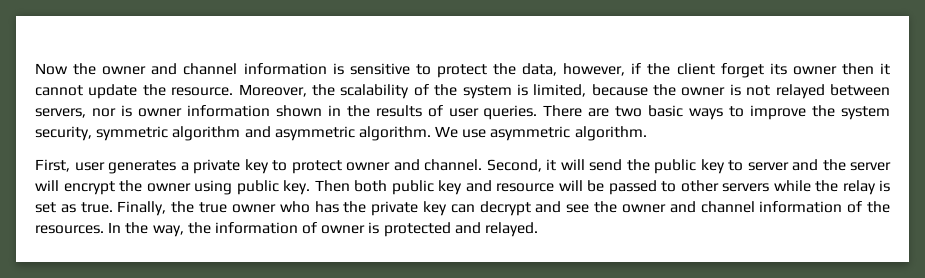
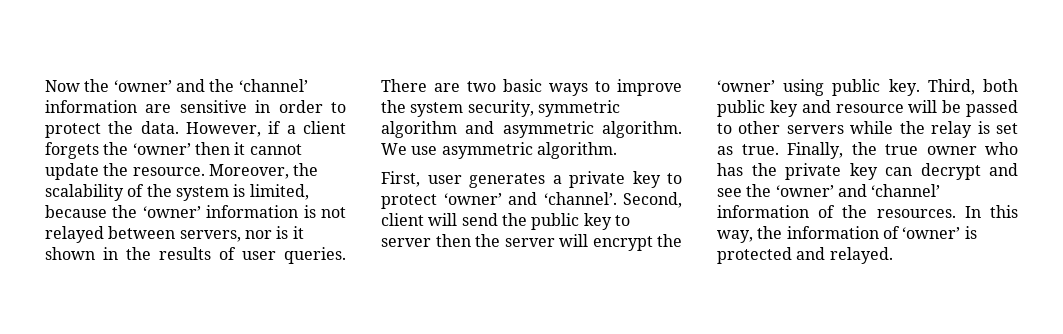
- Now the owner and channel information is sensitive to protect the data, however, if the client forget its owner then it cannot update the resource.
+ Now the ‘owner’ and the ‘channel’ information are sensitive in order to protect the data. However, if a client forgets the ‘owner’ then it cannot update the resource.
- Moreover, the scalability of the system is limited, because the owner is not relayed between servers, nor is owner information shown in the results of user queries.
+ Moreover, the scalability of the system is limited, because the ‘owner’ information is not relayed between servers, nor is it shown in the results of user queries.
- First, user generates a private key to protect owner and channel. Second, it will send the public key to server and the server will encrypt the owner using public key.
+ First, user generates a private key to protect ‘owner’ and ‘channel’. Second, client will send the public key to server then the server will encrypt the ‘owner’ using public key.
- Then both public key and resource will be passed to other servers while the relay is set as true.
+ Third, both public key and resource will be passed to other servers while the relay is set as true.
- Finally, the true owner who has the private key can decrypt and see the owner and channel information of the resources.
+ Finally, the true owner who has the private key can decrypt and see the ‘owner’ and ‘channel’ information of the resources.
- In the way, the information of owner is protected and relayed.
+ In this way, the information of ‘owner’ is protected and relayed.

